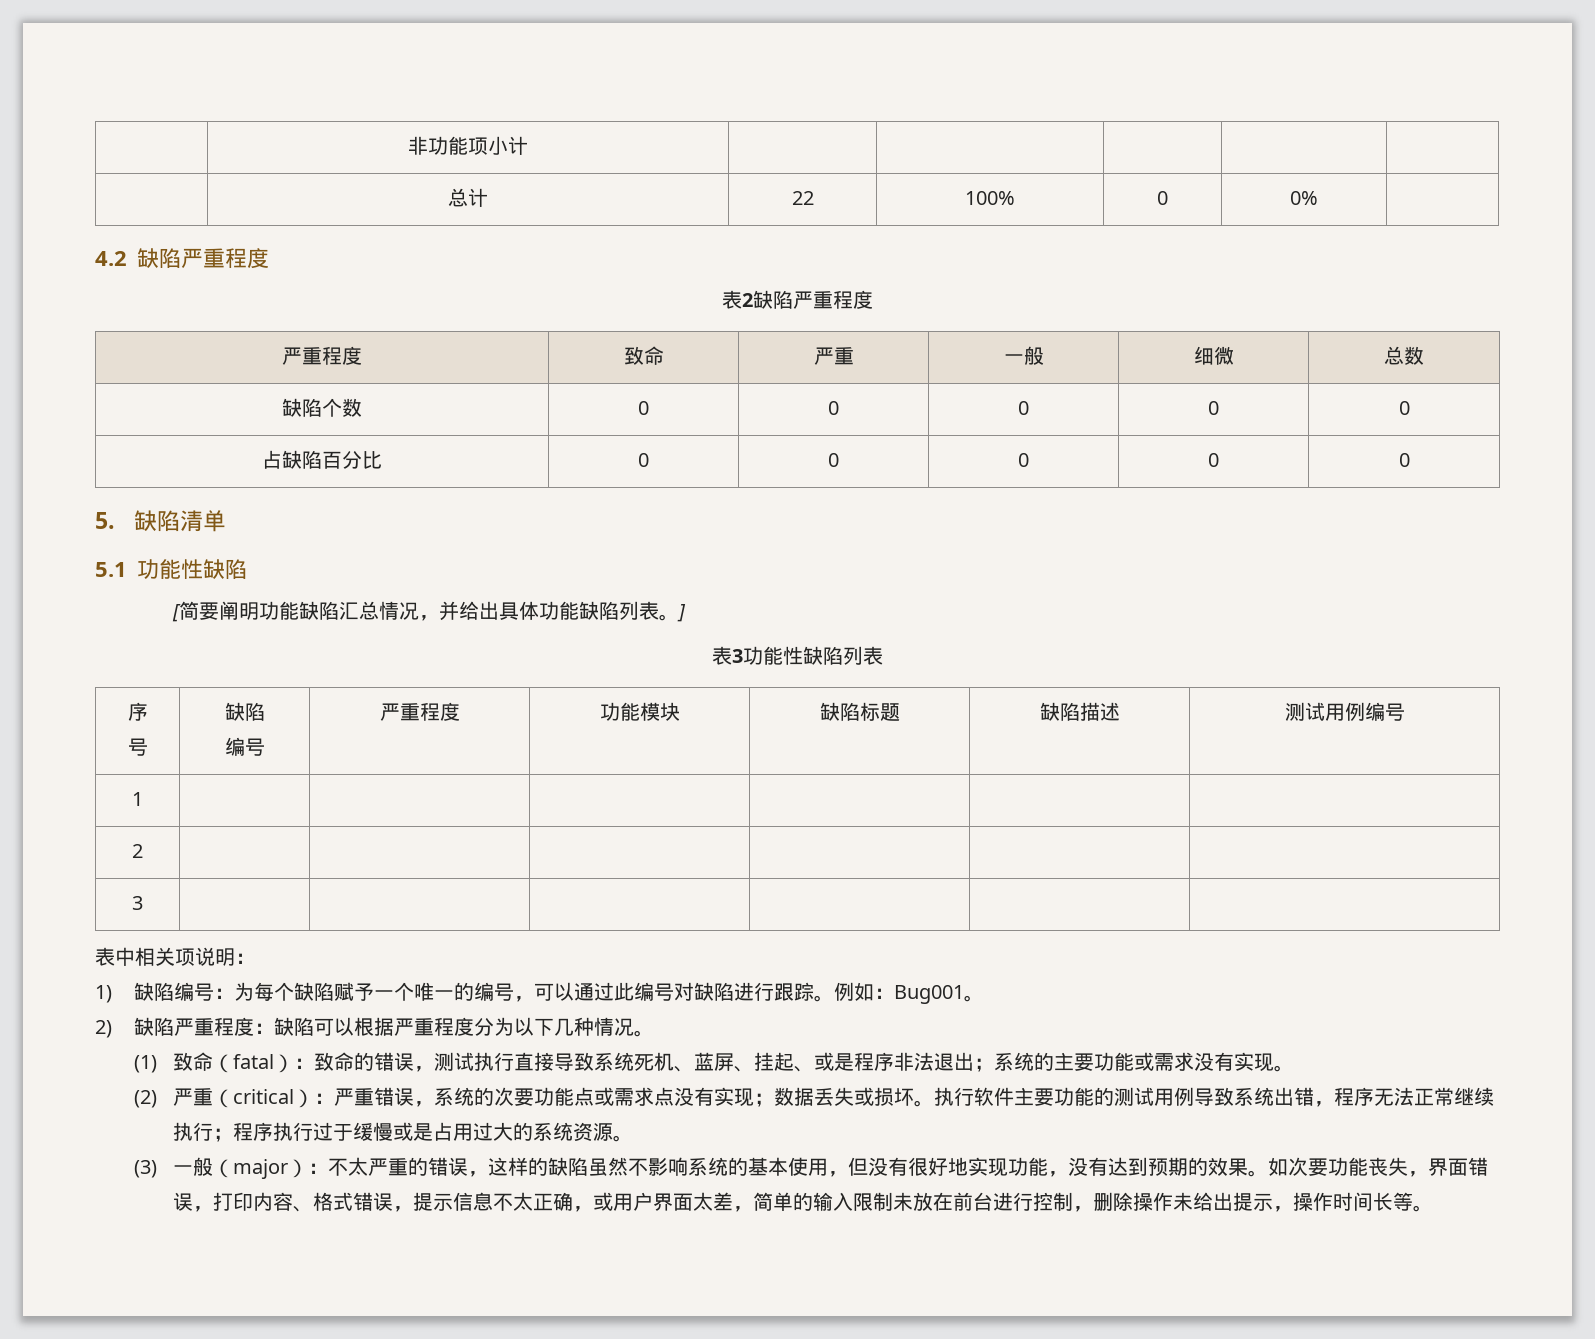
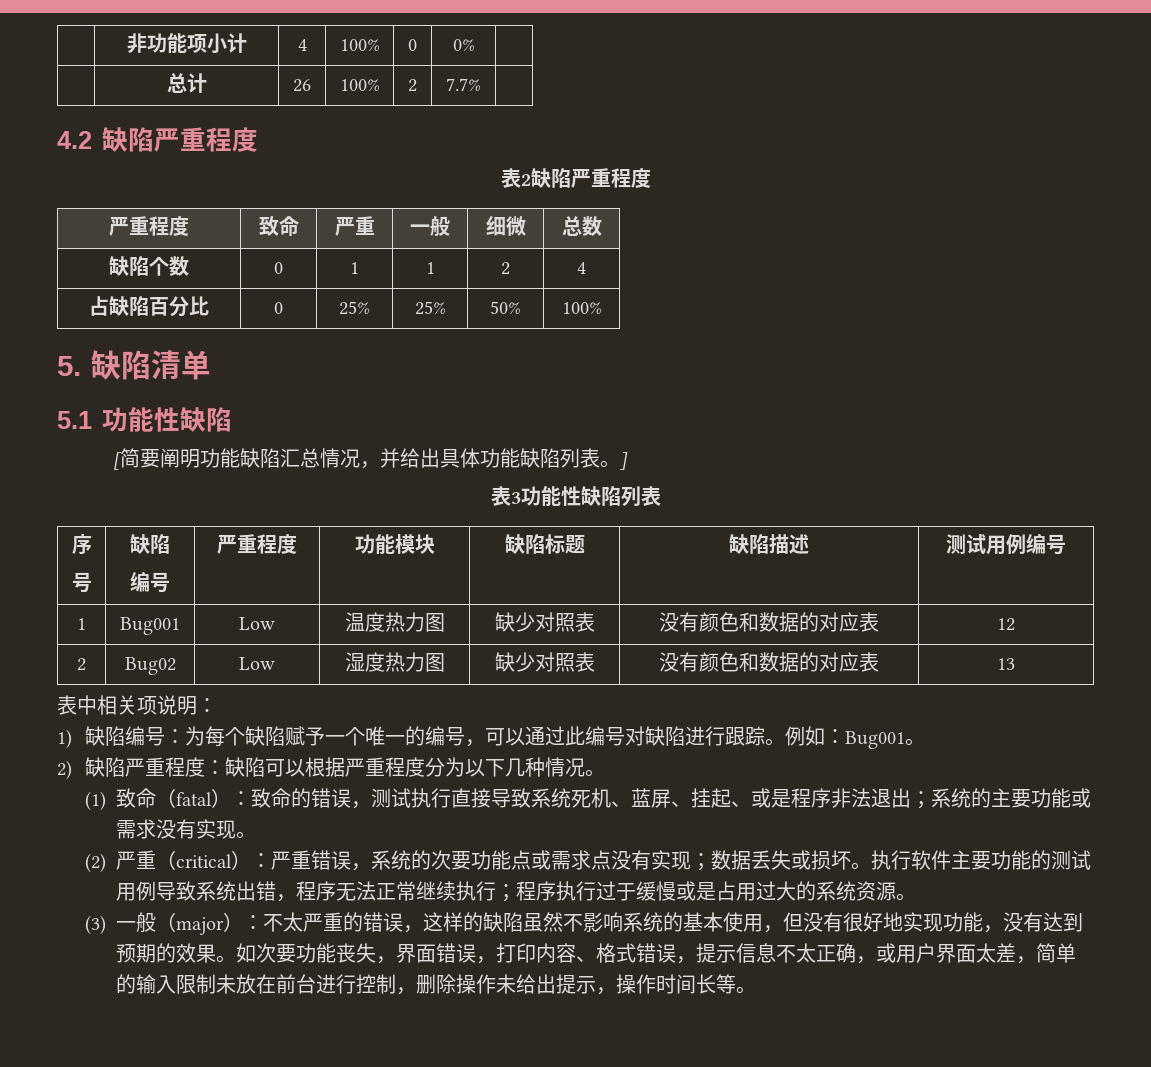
- | 非功能项小计 | | | | |
+ | 非功能项小计 | 4 | 100% | 0 | 0% |
- | 总计 | 22 | 100% | 0 | 0% |
+ | 总计 | 26 | 100% | 2 | 7.7% |
- 缺陷个数 | 0 | 0 | 0 | 0 | 0
+ 缺陷个数 | 0 | 1 | 1 | 2 | 4
- 占缺陷百分比 | 0 | 0 | 0 | 0 | 0
+ 占缺陷百分比 | 0 | 25% | 25% | 50% | 100%
- 1 | | | | | |
- 2 | | | | | |
- 3 | | | | | |
+ 1 | Bug001 | Low | 温度热力图 | 缺少对照表 | 没有颜色和数据的对应表 | 12
+ 2 | Bug02 | Low | 湿度热力图 | 缺少对照表 | 没有颜色和数据的对应表 | 13

